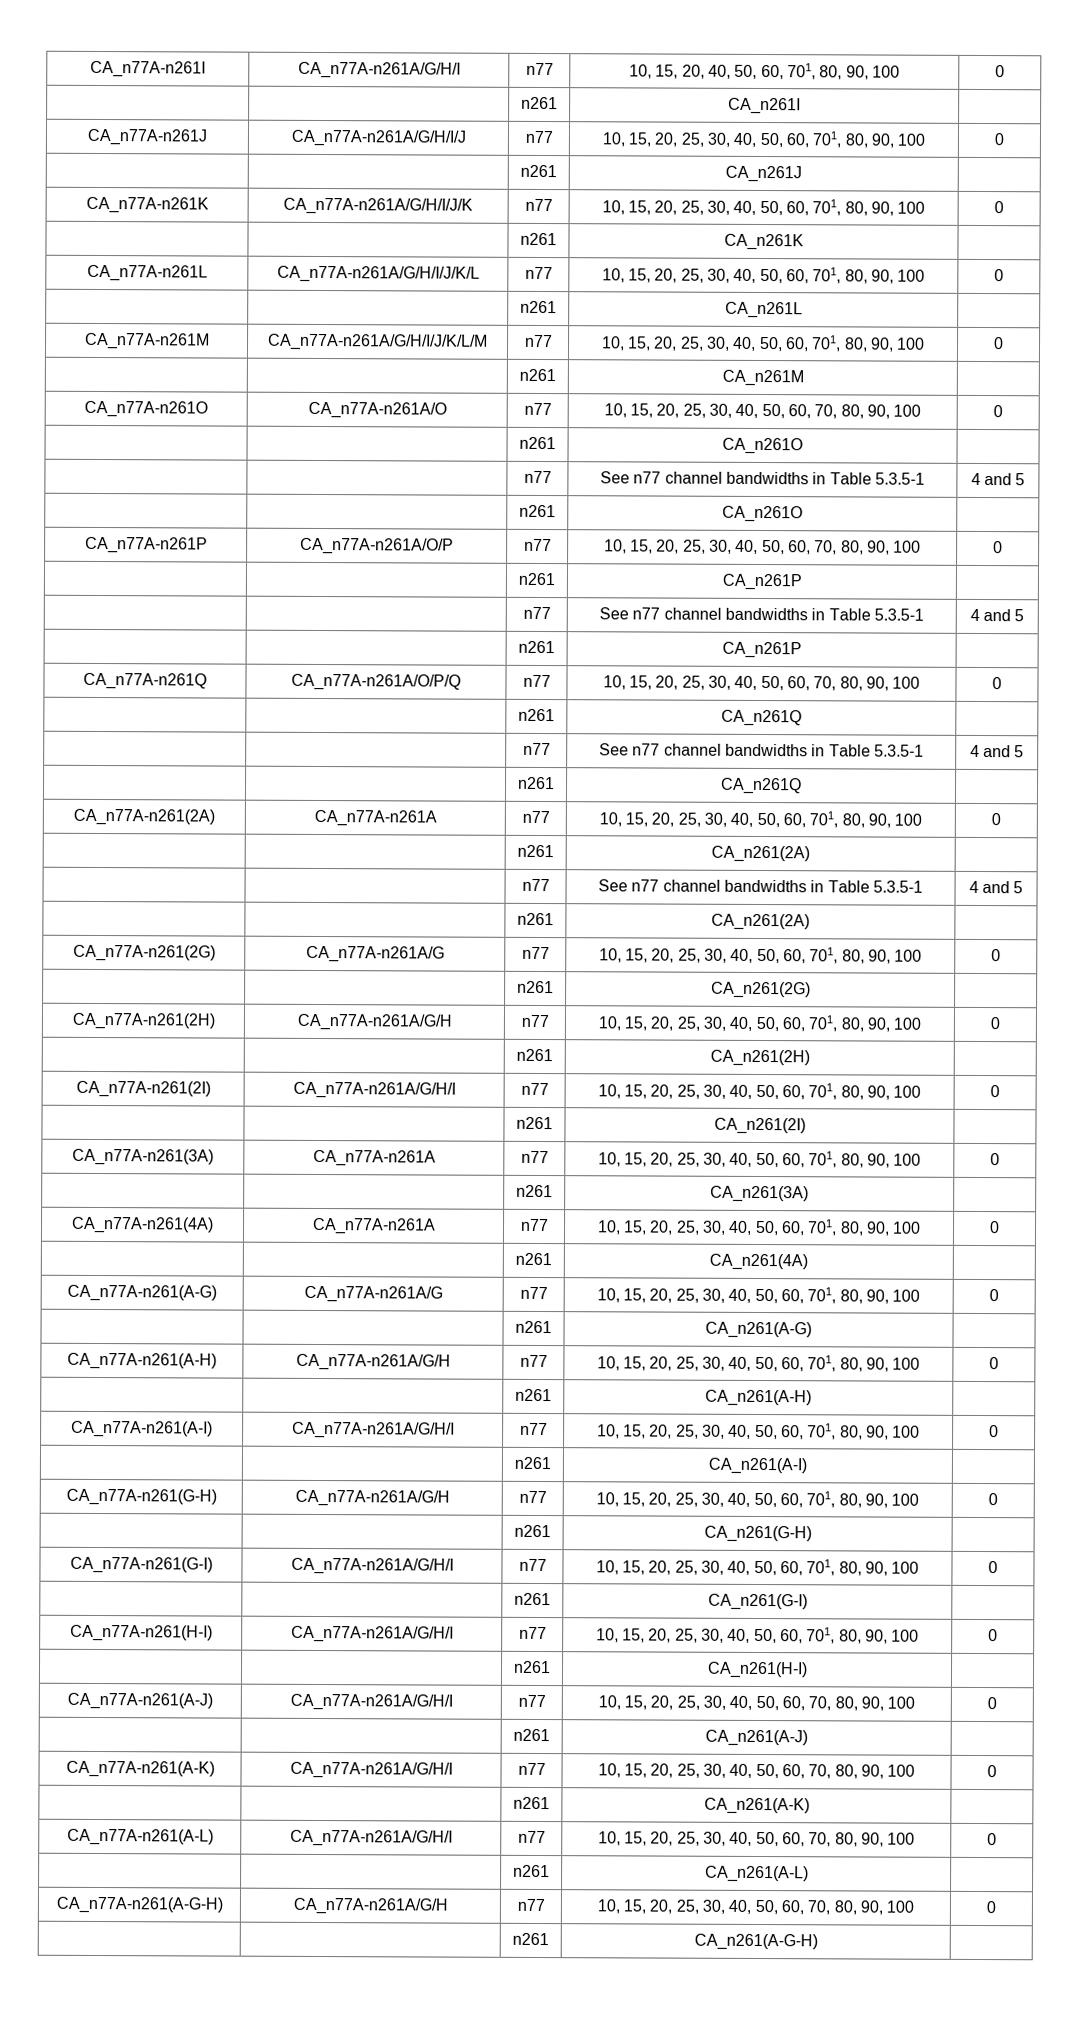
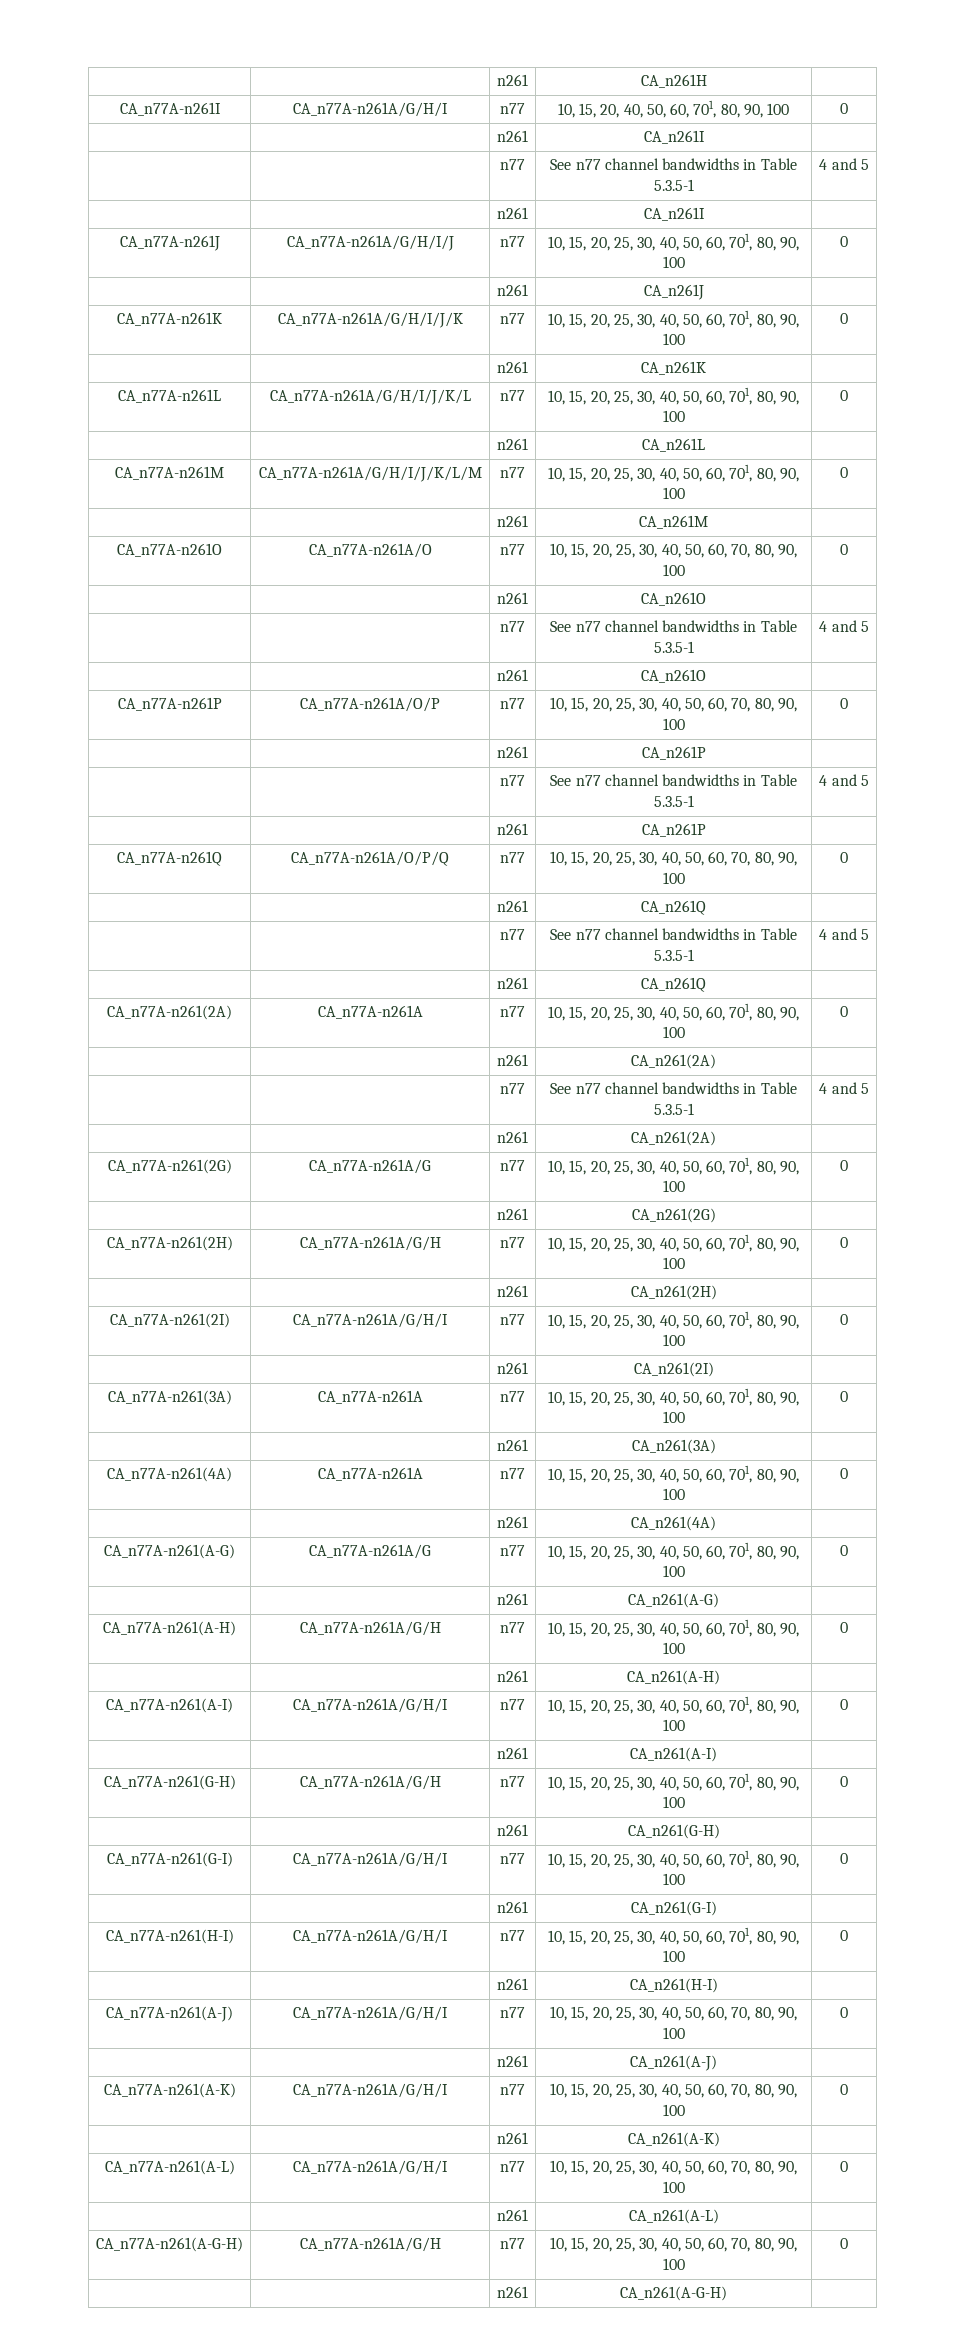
+ | | n261 | CA_n261H |
  CA_n77A-n261I | CA_n77A-n261A/G/H/I | n77 | 10, 15, 20, 40, 50, 60, 701, 80, 90, 100 | 0
+ | | n261 | CA_n261I |
+ | | n77 | See n77 channel bandwidths in Table 5.3.5-1 | 4 and 5

